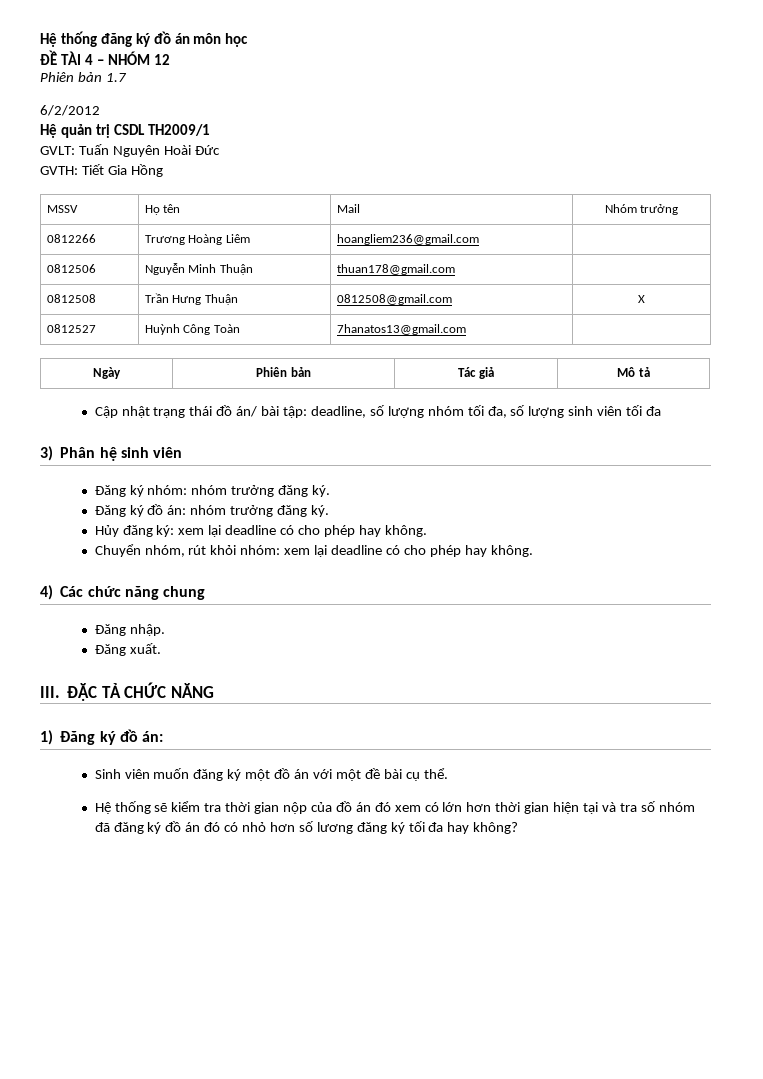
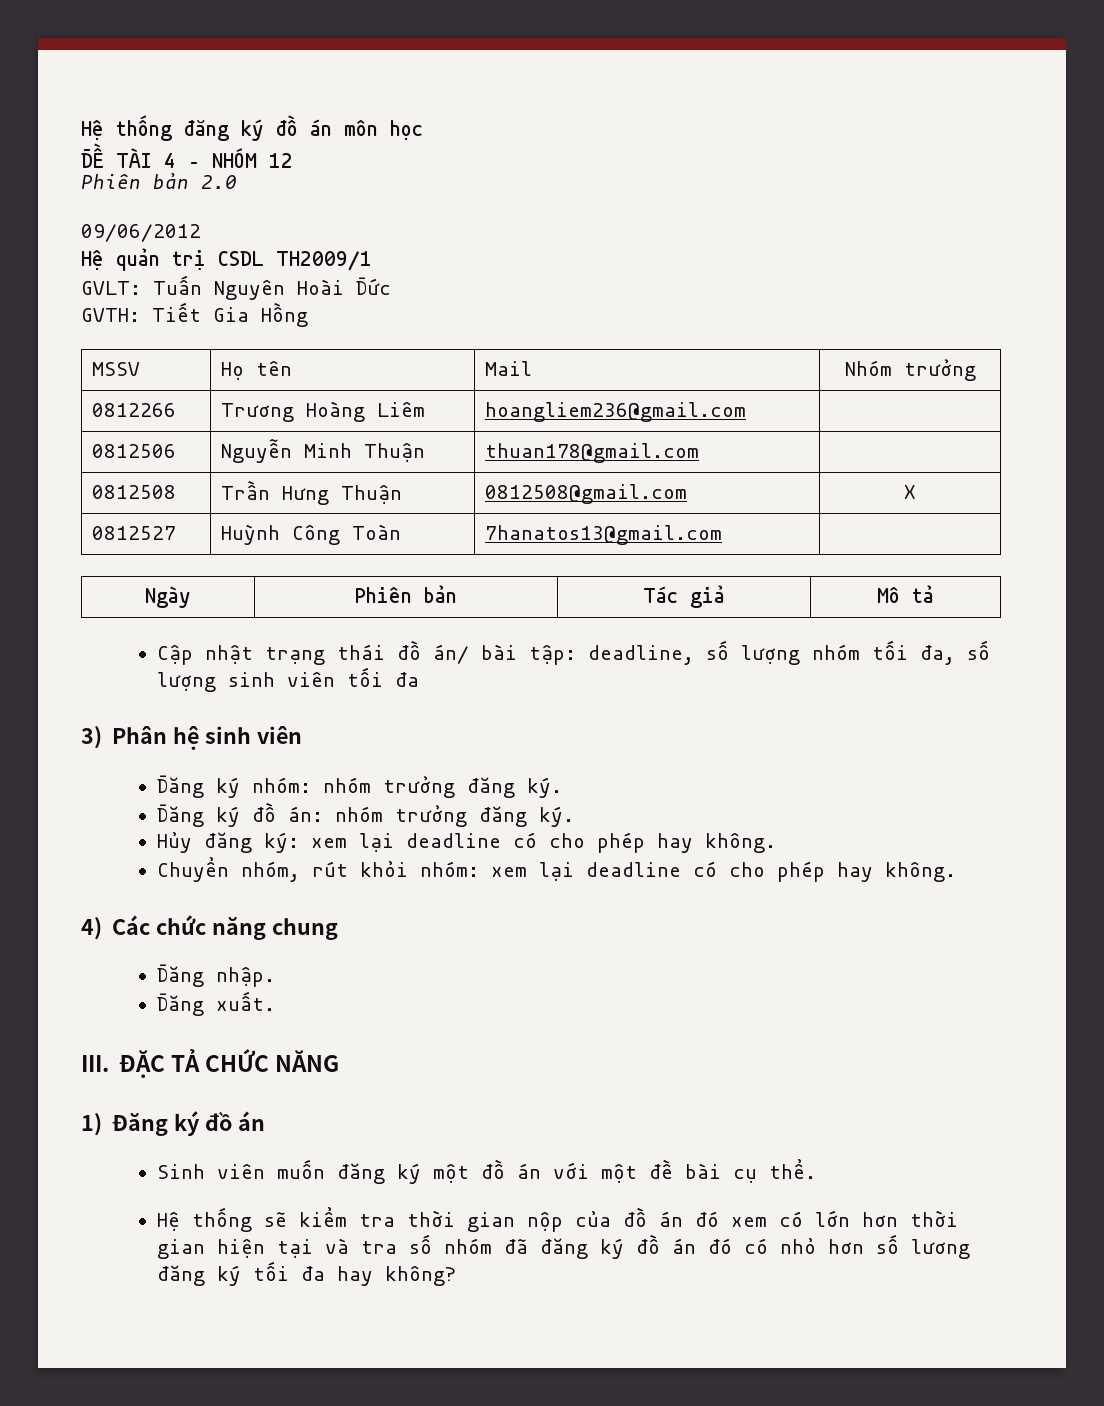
- Phiên bản 1.7
- 6/2/2012
+ Phiên bản 2.0
+ 09/06/2012
- 1) Đăng ký đồ án:
+ 1) Đăng ký đồ án

